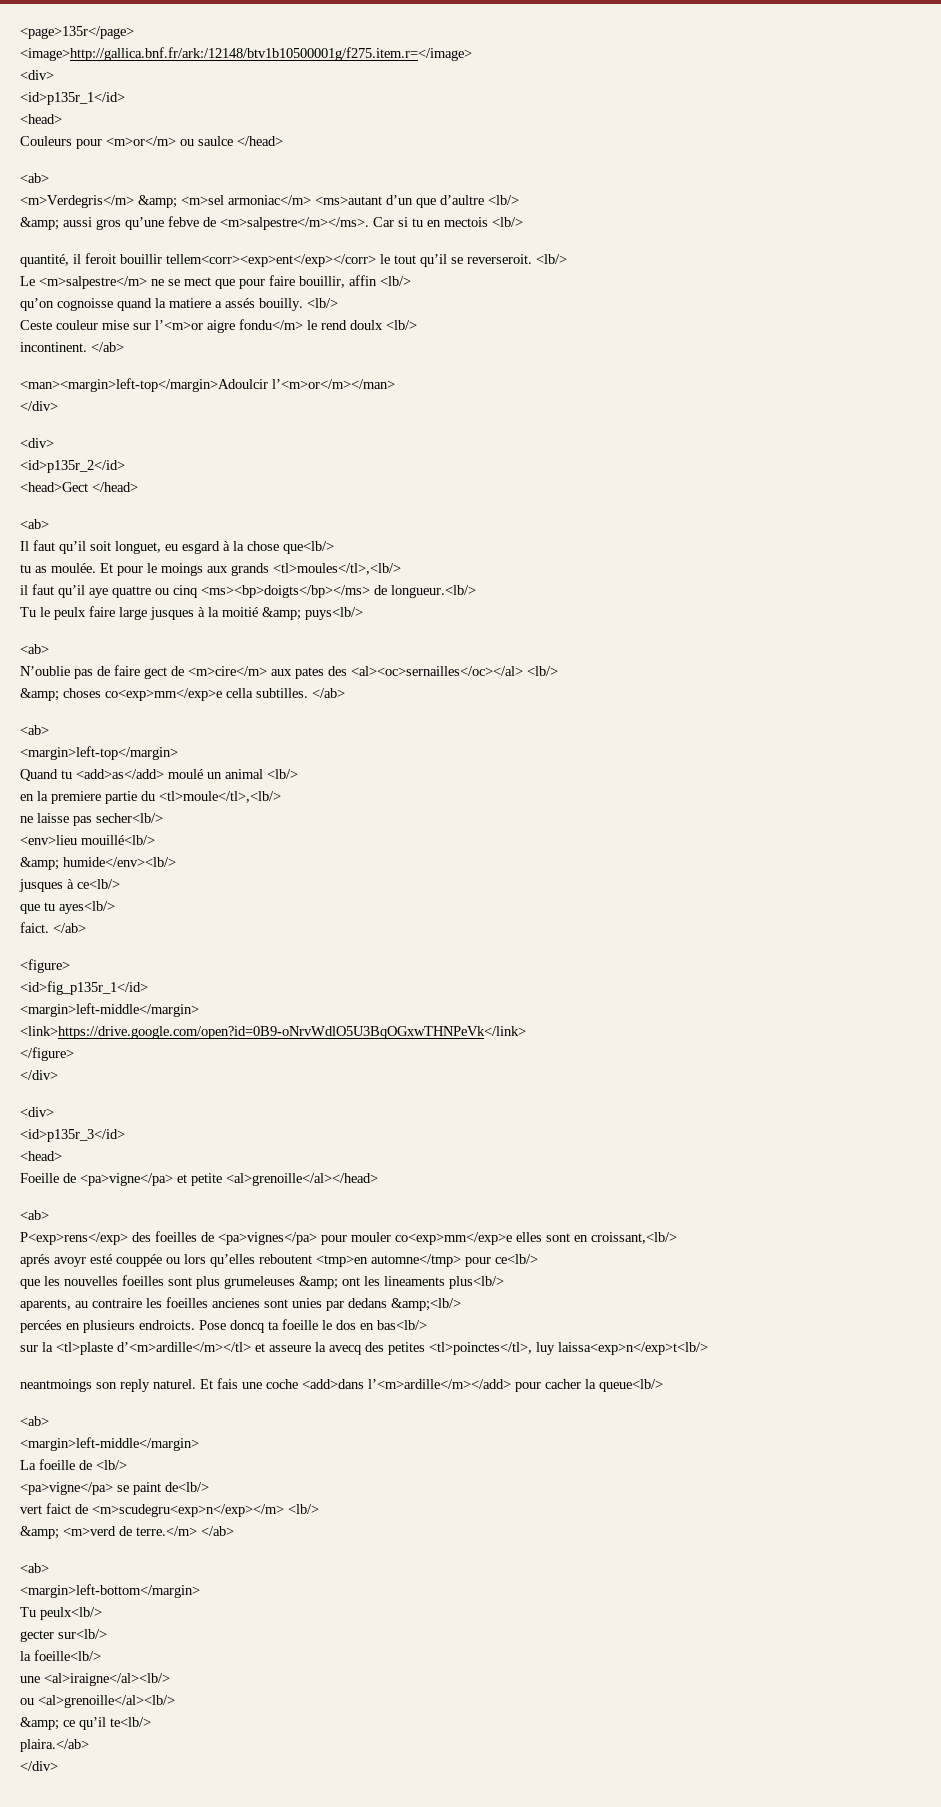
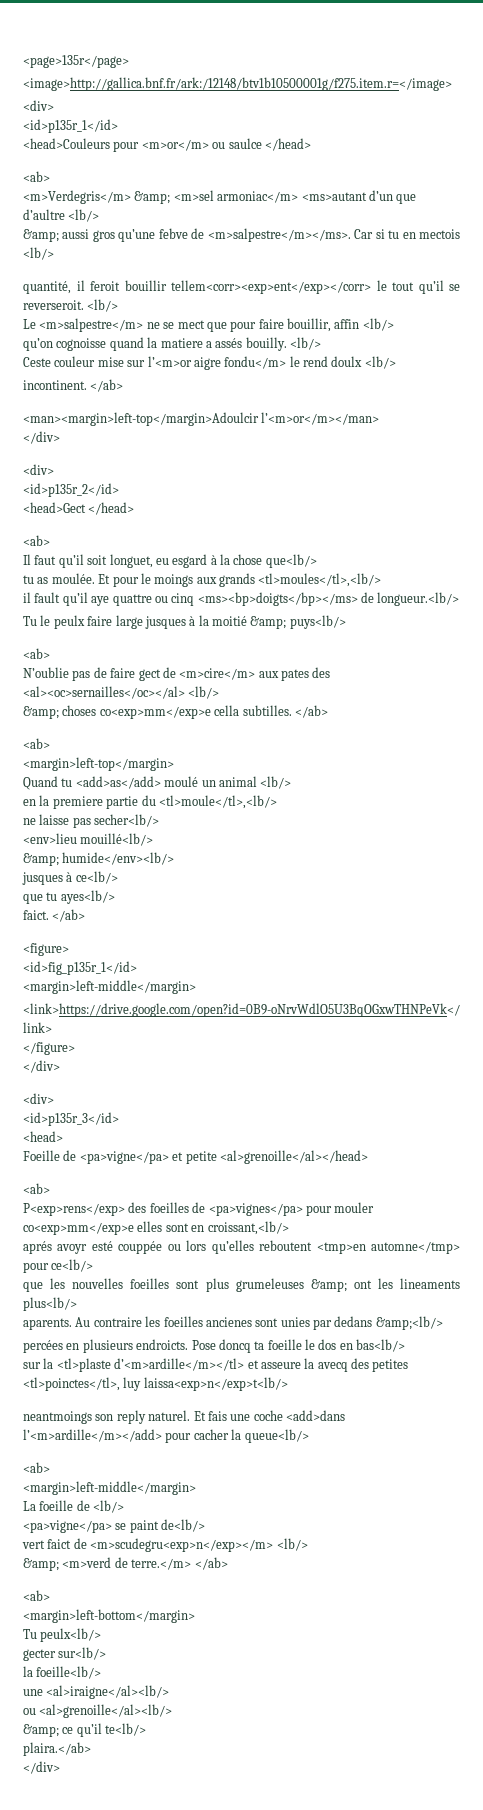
  <id>p135r_1</id>
- <head>
- Couleurs pour <m>or</m> ou saulce </head>
+ <head>Couleurs pour <m>or</m> ou saulce </head>
- il faut qu’il aye quattre ou cinq <ms><bp>doigts</bp></ms> de longueur.<lb/>
+ il fault qu’il aye quattre ou cinq <ms><bp>doigts</bp></ms> de longueur.<lb/>
- aparents, au contraire les foeilles ancienes sont unies par dedans &amp;<lb/>
+ aparents. Au contraire les foeilles ancienes sont unies par dedans &amp;<lb/>

